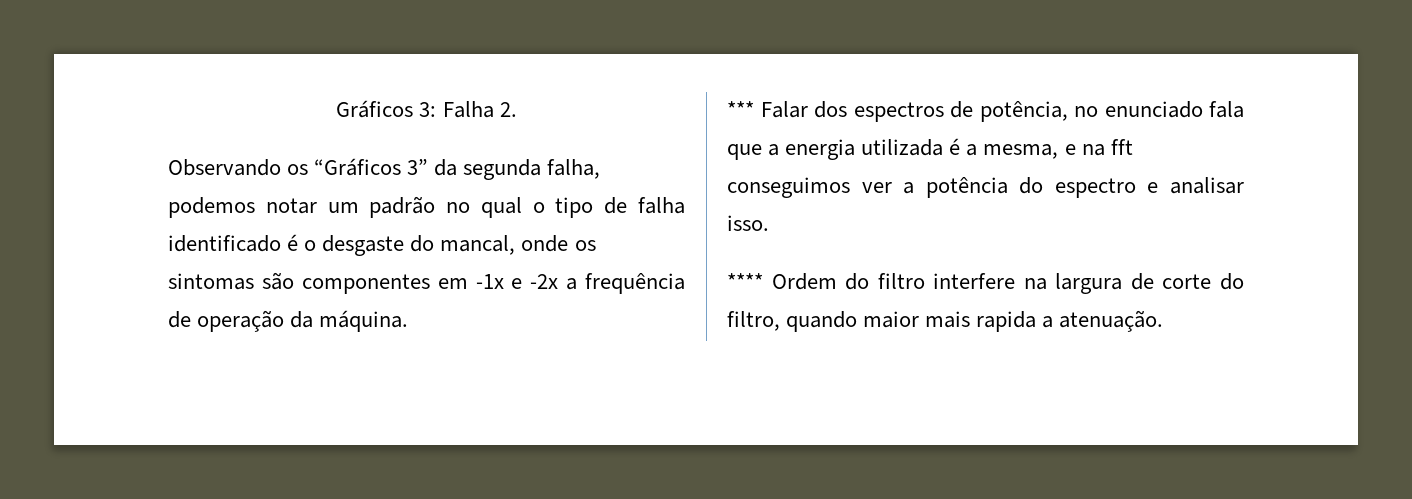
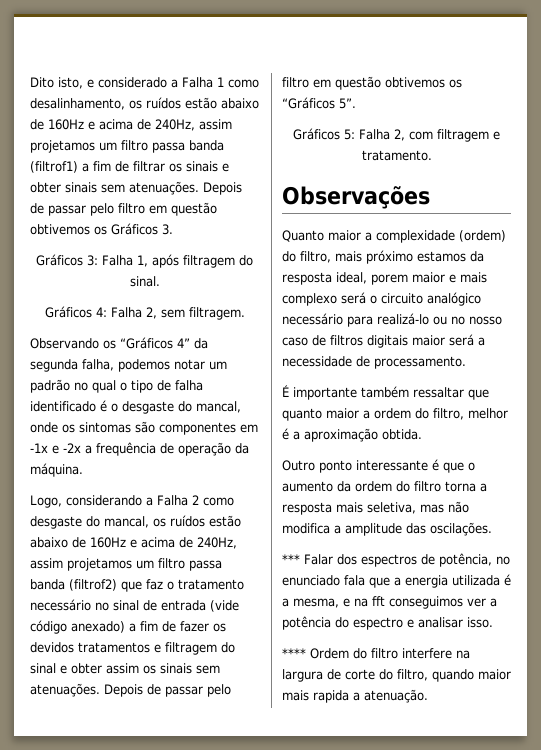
- Gráficos 3: Falha 2.
+ Dito isto, e considerado a Falha 1 como desalinhamento, os ruídos estão abaixo de 160Hz e acima de 240Hz, assim projetamos um filtro passa banda (filtrof1) a fim de filtrar os sinais e obter sinais sem atenuações. Depois de passar pelo filtro em questão obtivemos os Gráficos 3.
+ Gráficos 3: Falha 1, após filtragem do sinal.
+ Gráficos 4: Falha 2, sem filtragem.
- Observando os “Gráficos 3” da segunda falha, podemos notar um padrão no qual o tipo de falha identificado é o desgaste do mancal, onde os sintomas são componentes em -1x e -2x a frequência de operação da máquina.
+ Observando os “Gráficos 4” da segunda falha, podemos notar um padrão no qual o tipo de falha identificado é o desgaste do mancal, onde os sintomas são componentes em -1x e -2x a frequência de operação da máquina.
+ Logo, considerando a Falha 2 como desgaste do mancal, os ruídos estão abaixo de 160Hz e acima de 240Hz, assim projetamos um filtro passa banda (filtrof2) que faz o tratamento necessário no sinal de entrada (vide código anexado) a fim de fazer os devidos tratamentos e filtragem do sinal e obter assim os sinais sem atenuações. Depois de passar pelo filtro em questão obtivemos os “Gráficos 5”.
+ Gráficos 5: Falha 2, com filtragem e tratamento.
+ Observações
+ Quanto maior a complexidade (ordem) do filtro, mais próximo estamos da resposta ideal, porem maior e mais complexo será o circuito analógico necessário para realizá-lo ou no nosso caso de filtros digitais maior será a necessidade de processamento.
+ É importante também ressaltar que quanto maior a ordem do filtro, melhor é a aproximação obtida.
+ Outro ponto interessante é que o aumento da ordem do filtro torna a resposta mais seletiva, mas não modifica a amplitude das oscilações.

